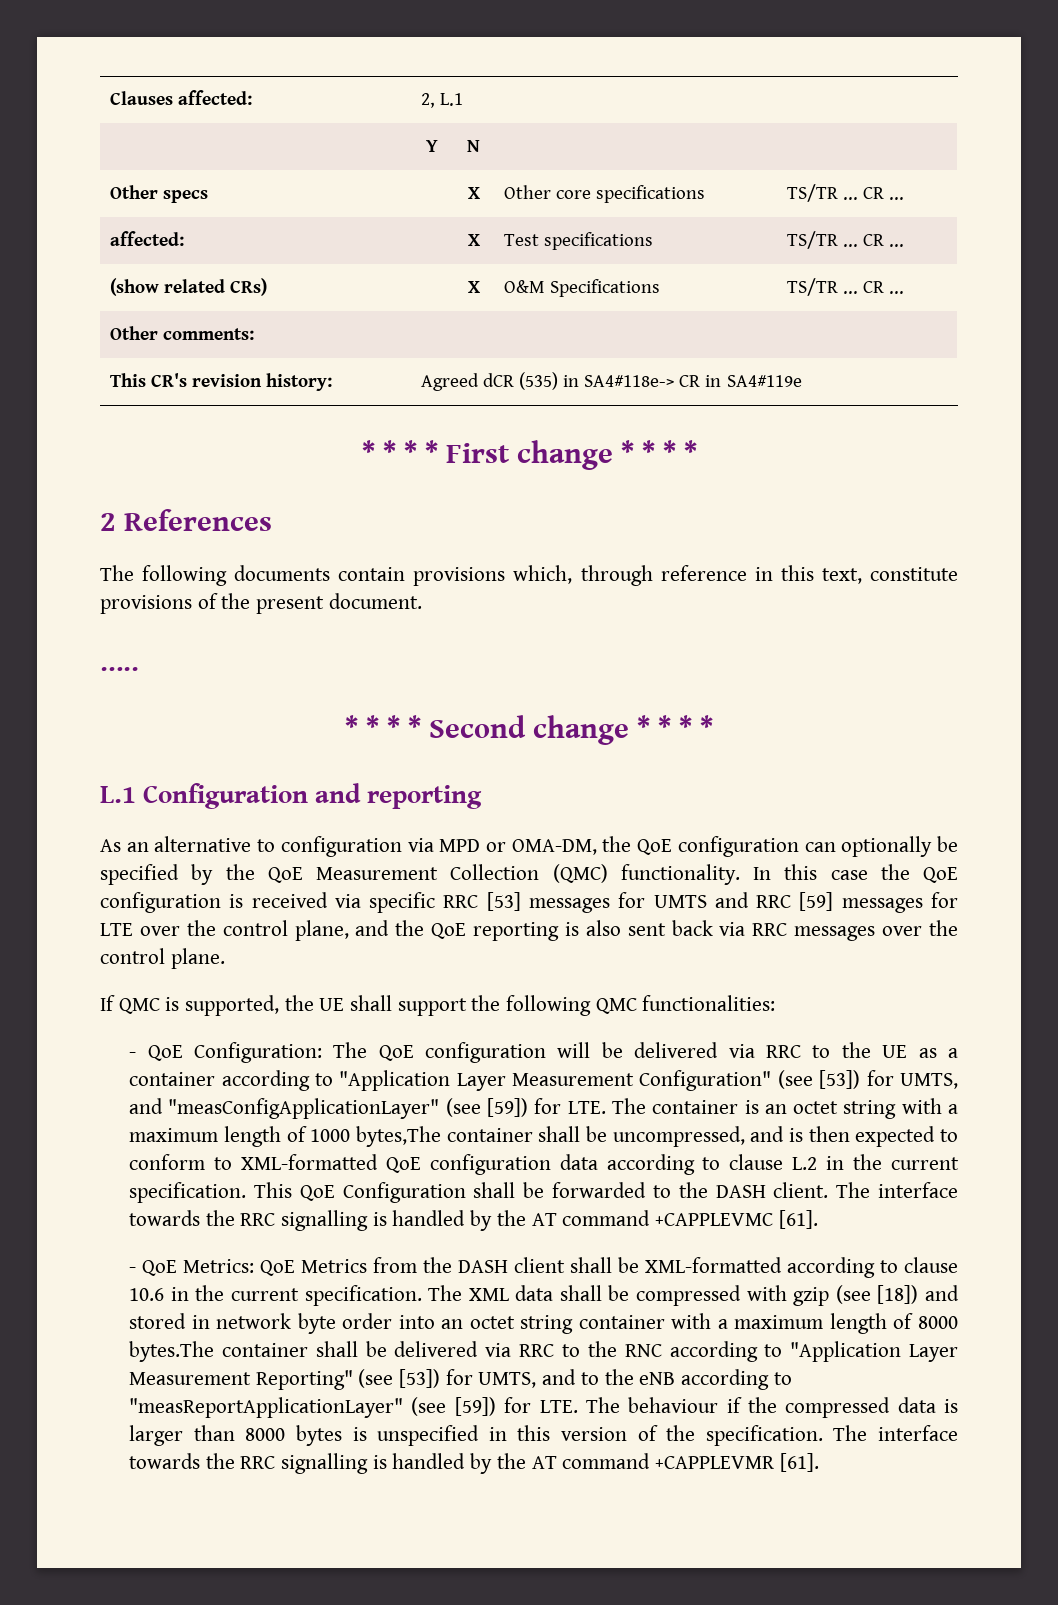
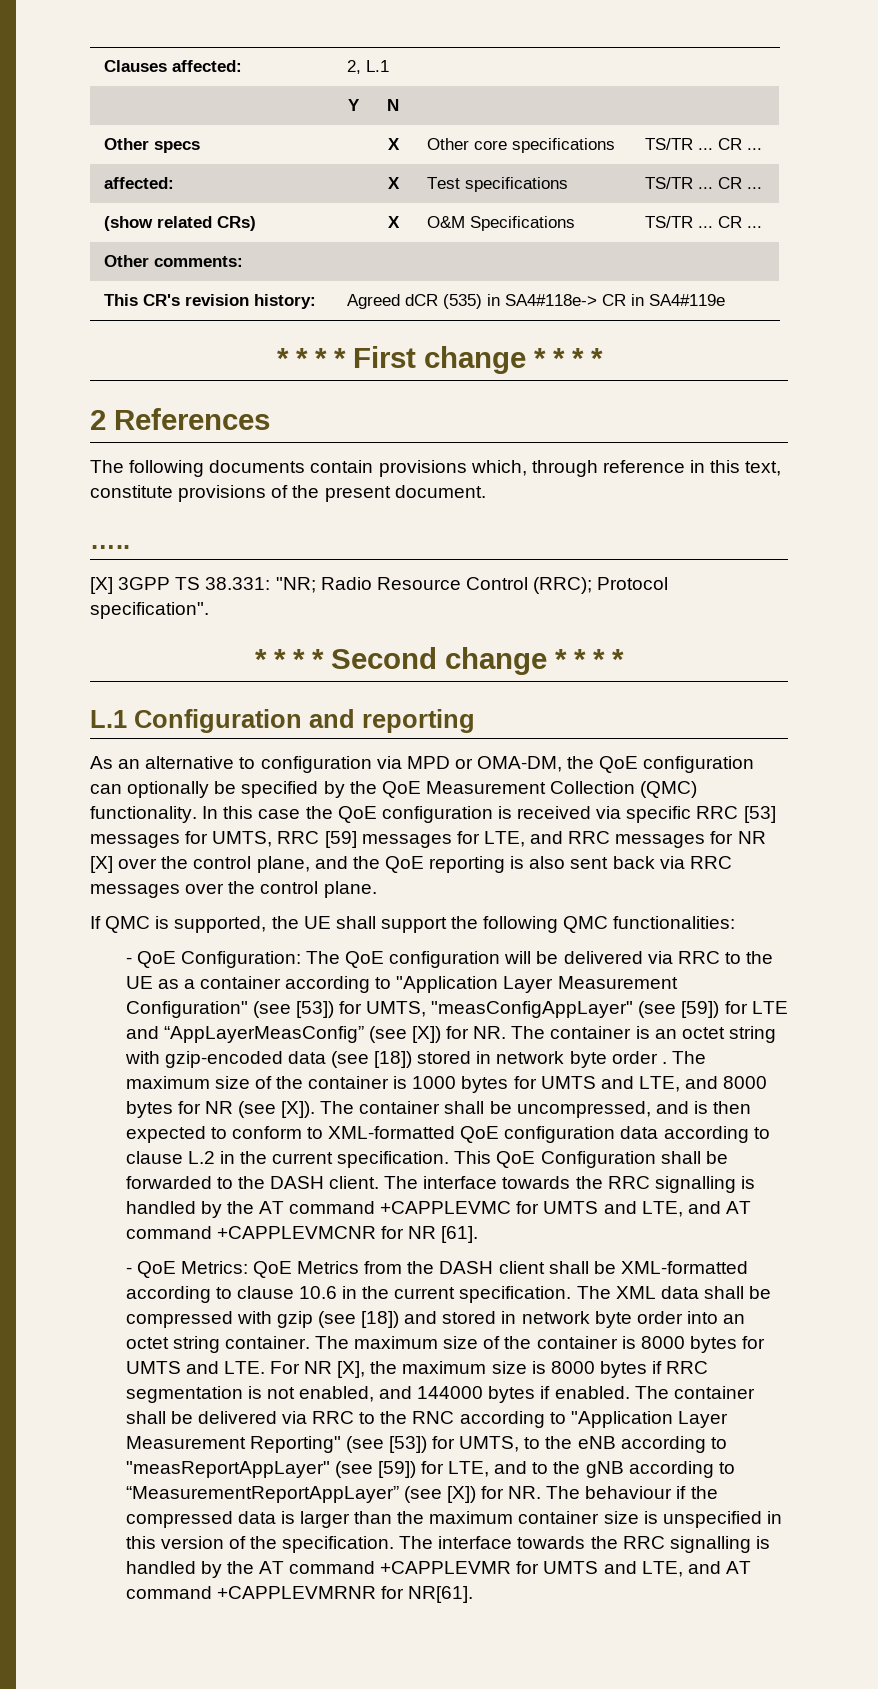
+ [X] 3GPP TS 38.331: "NR; Radio Resource Control (RRC); Protocol specification".
- In this case the QoE configuration is received via specific RRC [53] messages for UMTS and RRC [59] messages for LTE over the control plane, and the QoE reporting is also sent back via RRC messages over the control plane.
+ In this case the QoE configuration is received via specific RRC [53] messages for UMTS, RRC [59] messages for LTE, and RRC messages for NR [X] over the control plane, and the QoE reporting is also sent back via RRC messages over the control plane.
- - QoE Configuration: The QoE configuration will be delivered via RRC to the UE as a container according to "Application Layer Measurement Configuration" (see [53]) for UMTS, and "measConfigApplicationLayer" (see [59]) for LTE. The container is an octet string with a maximum length of 1000 bytes,The container shall be uncompressed, and is then expected to conform to XML-formatted QoE configuration data according to clause L.2 in the current specification.
+ - QoE Configuration: The QoE configuration will be delivered via RRC to the UE as a container according to "Application Layer Measurement Configuration" (see [53]) for UMTS, "measConfigAppLayer" (see [59]) for LTE and “AppLayerMeasConfig” (see [X]) for NR. The container is an octet string with gzip-encoded data (see [18]) stored in network byte order . The maximum size of the container is 1000 bytes for UMTS and LTE, and 8000 bytes for NR (see [X]). The container shall be uncompressed, and is then expected to conform to XML-formatted QoE configuration data according to clause L.2 in the current specification.
- The interface towards the RRC signalling is handled by the AT command +CAPPLEVMC [61].
+ The interface towards the RRC signalling is handled by the AT command +CAPPLEVMC for UMTS and LTE, and AT command +CAPPLEVMCNR for NR [61].
- The XML data shall be compressed with gzip (see [18]) and stored in network byte order into an octet string container with a maximum length of 8000 bytes.The container shall be delivered via RRC to the RNC according to "Application Layer Measurement Reporting" (see [53]) for UMTS, and to the eNB according to "measReportApplicationLayer" (see [59]) for LTE. The behaviour if the compressed data is larger than 8000 bytes is unspecified in this version of the specification.
+ The XML data shall be compressed with gzip (see [18]) and stored in network byte order into an octet string container. The maximum size of the container is 8000 bytes for UMTS and LTE. For NR [X], the maximum size is 8000 bytes if RRC segmentation is not enabled, and 144000 bytes if enabled. The container shall be delivered via RRC to the RNC according to "Application Layer Measurement Reporting" (see [53]) for UMTS, to the eNB according to "measReportAppLayer" (see [59]) for LTE, and to the gNB according to “MeasurementReportAppLayer” (see [X]) for NR. The behaviour if the compressed data is larger than the maximum container size is unspecified in this version of the specification.
- The interface towards the RRC signalling is handled by the AT command +CAPPLEVMR [61].
+ The interface towards the RRC signalling is handled by the AT command +CAPPLEVMR for UMTS and LTE, and AT command +CAPPLEVMRNR for NR[61].

